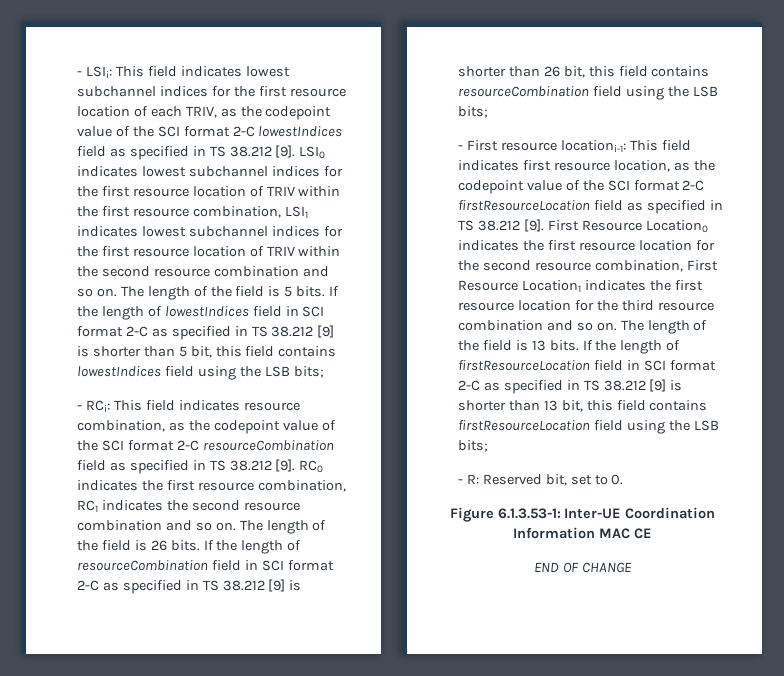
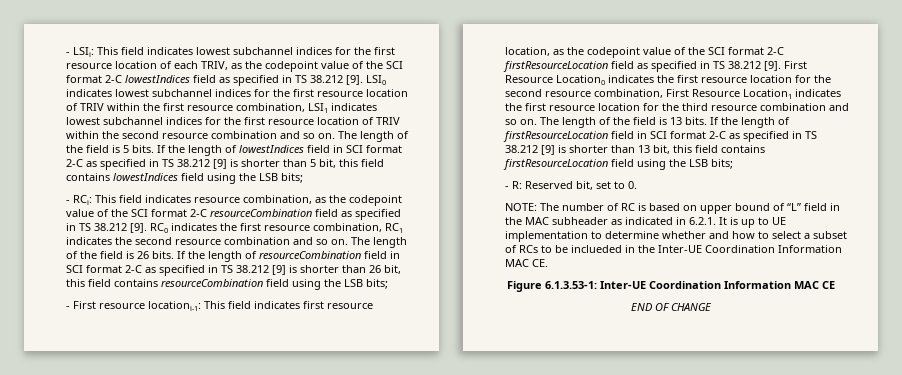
+ NOTE: The number of RC is based on upper bound of “L” field in the MAC subheader as indicated in 6.2.1. It is up to UE implementation to determine whether and how to select a subset of RCs to be inclueded in the Inter-UE Coordination Information MAC CE.

